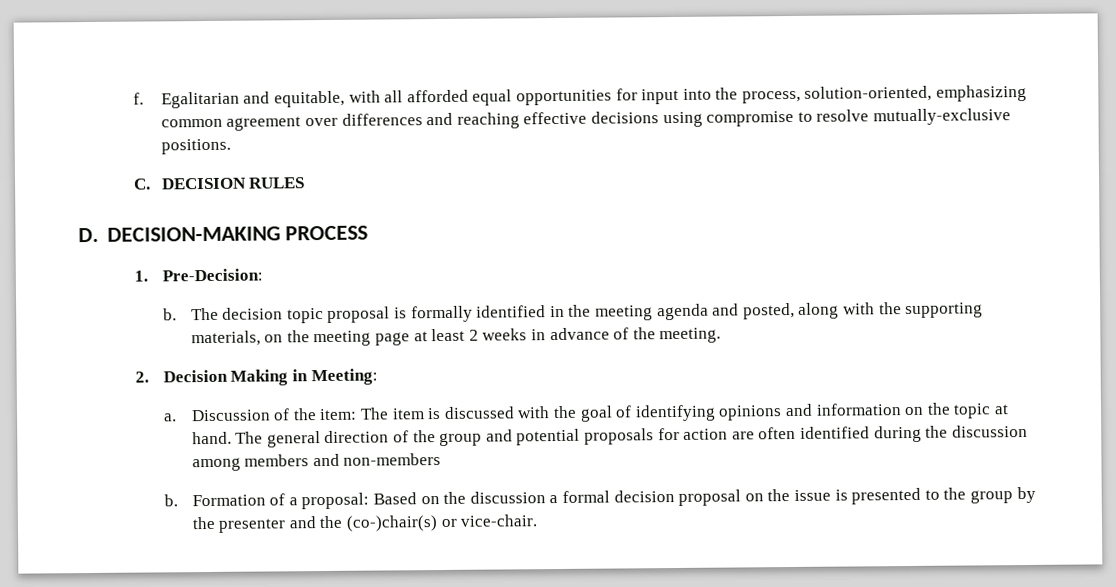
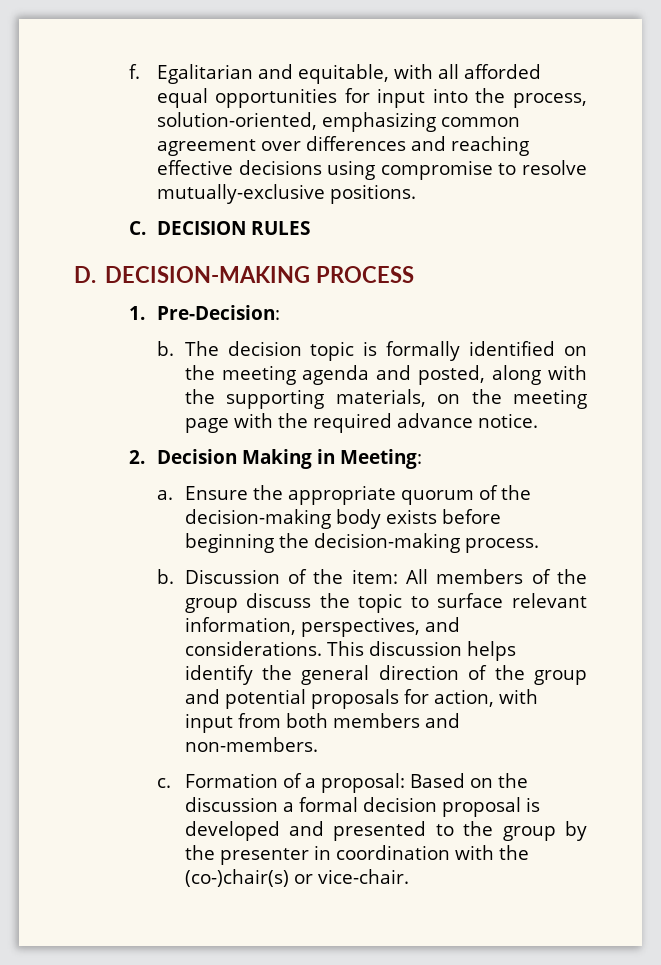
- The decision topic proposal is formally identified in the meeting agenda and posted, along with the supporting materials, on the meeting page at least 2 weeks in advance of the meeting.
+ The decision topic is formally identified on the meeting agenda and posted, along with the supporting materials, on the meeting page with the required advance notice.
- Discussion of the item: The item is discussed with the goal of identifying opinions and information on the topic at hand. The general direction of the group and potential proposals for action are often identified during the discussion among members and non-members
- b.
+ Ensure the appropriate quorum of the decision-making body exists before beginning the decision-making process.
+ b. Discussion of the item: All members of the group discuss the topic to surface relevant information, perspectives, and considerations. This discussion helps identify the general direction of the group and potential proposals for action, with input from both members and non-members.
+ c.
- Formation of a proposal: Based on the discussion a formal decision proposal on the issue is presented to the group by the presenter and the (co-)chair(s) or vice-chair.
+ Formation of a proposal: Based on the discussion a formal decision proposal is developed and presented to the group by the presenter in coordination with the (co-)chair(s) or vice-chair.

